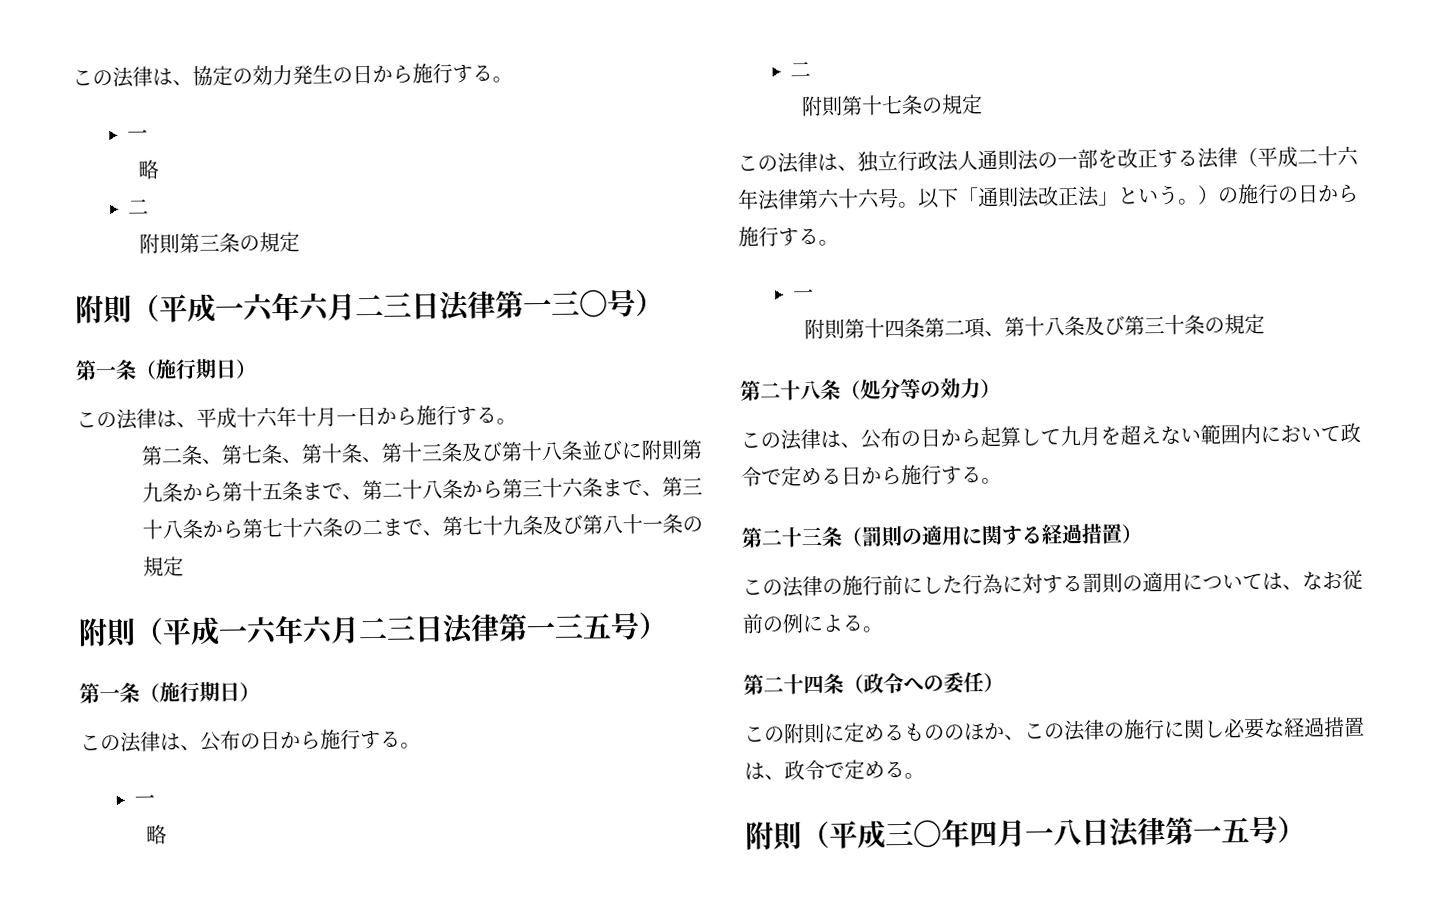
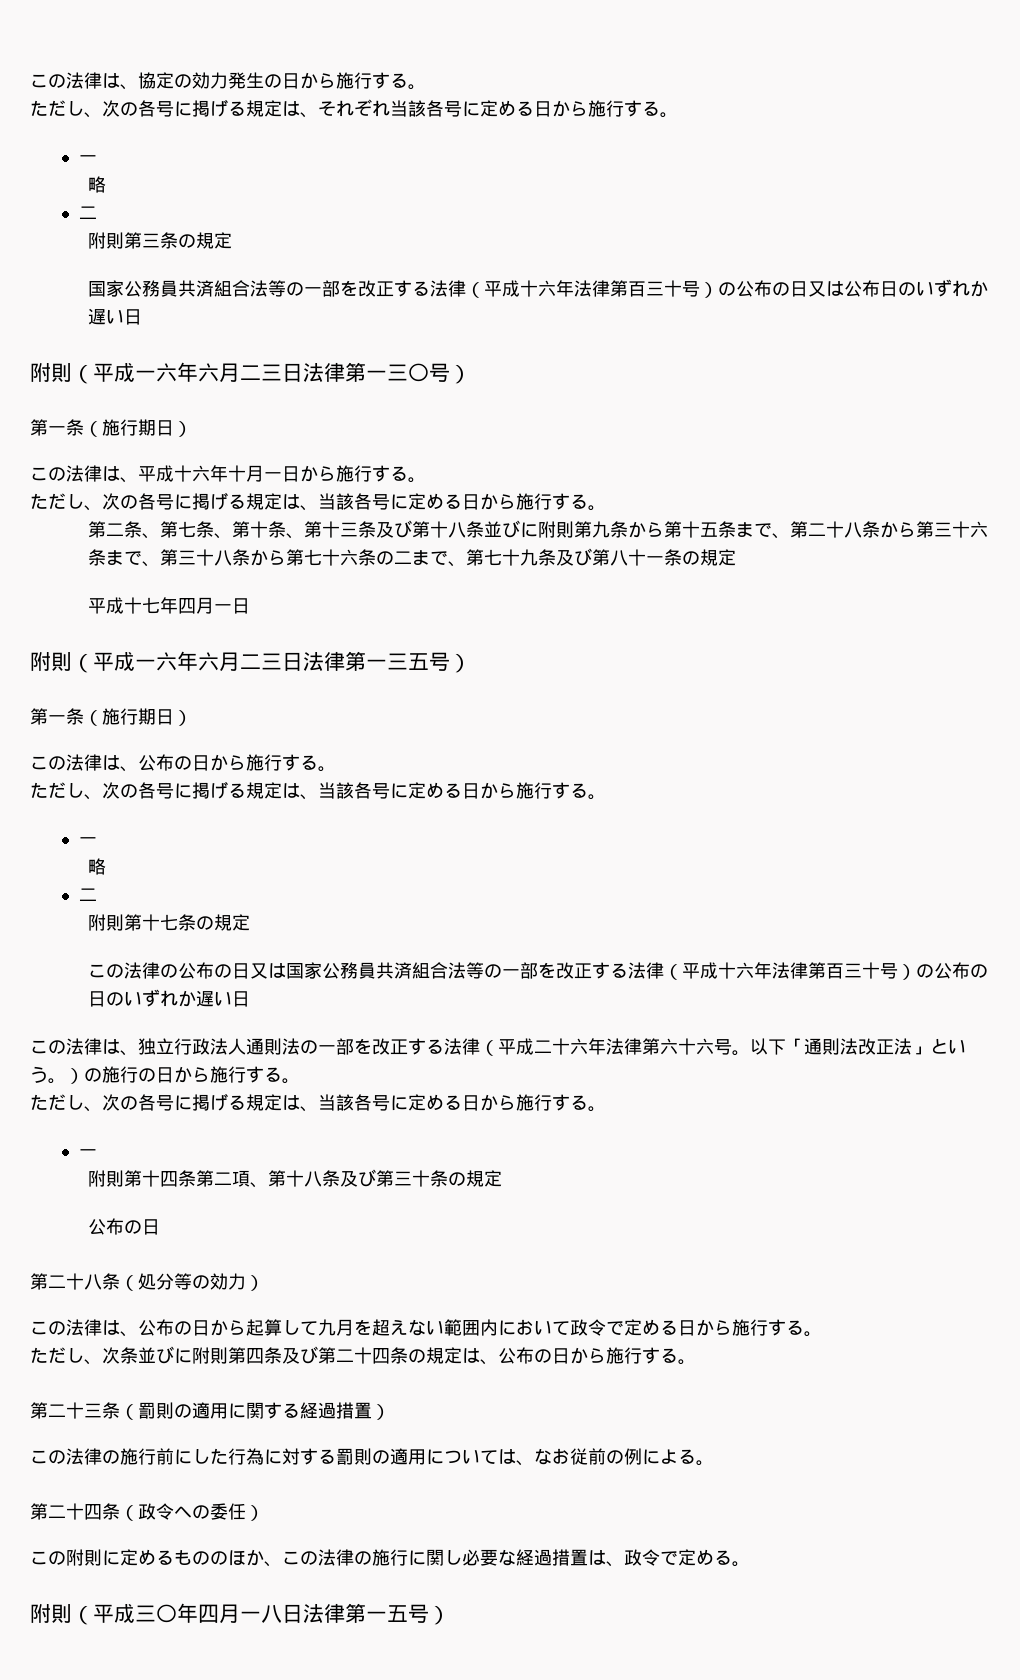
+ ただし、次の各号に掲げる規定は、それぞれ当該各号に定める日から施行する。
+ 国家公務員共済組合法等の一部を改正する法律（平成十六年法律第百三十号）の公布の日又は公布日のいずれか遅い日
  この法律は、平成十六年十月一日から施行する。
+ ただし、次の各号に掲げる規定は、当該各号に定める日から施行する。
+ 平成十七年四月一日
  この法律は、公布の日から施行する。
+ ただし、次の各号に掲げる規定は、当該各号に定める日から施行する。
+ この法律の公布の日又は国家公務員共済組合法等の一部を改正する法律（平成十六年法律第百三十号）の公布の日のいずれか遅い日
  以下「通則法改正法」という。）の施行の日から施行する。
+ ただし、次の各号に掲げる規定は、当該各号に定める日から施行する。
  附則第十四条第二項、第十八条及び第三十条の規定
+ 公布の日
+ ただし、次条並びに附則第四条及び第二十四条の規定は、公布の日から施行する。

